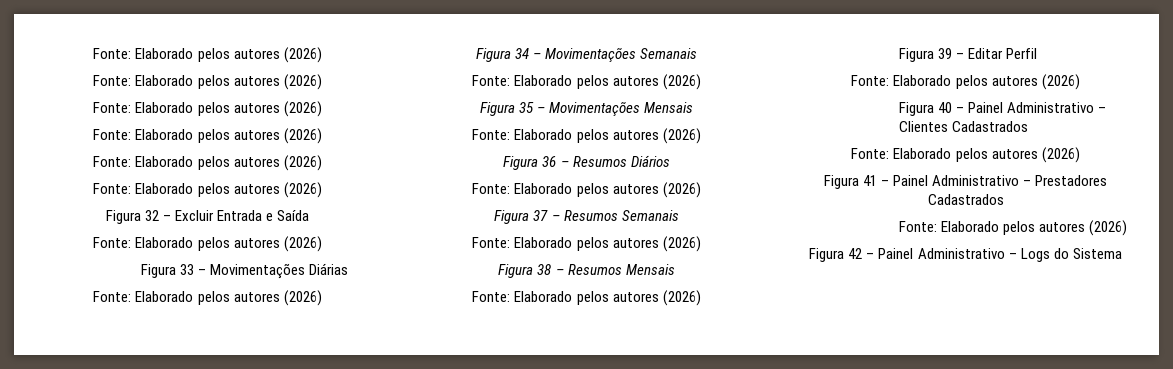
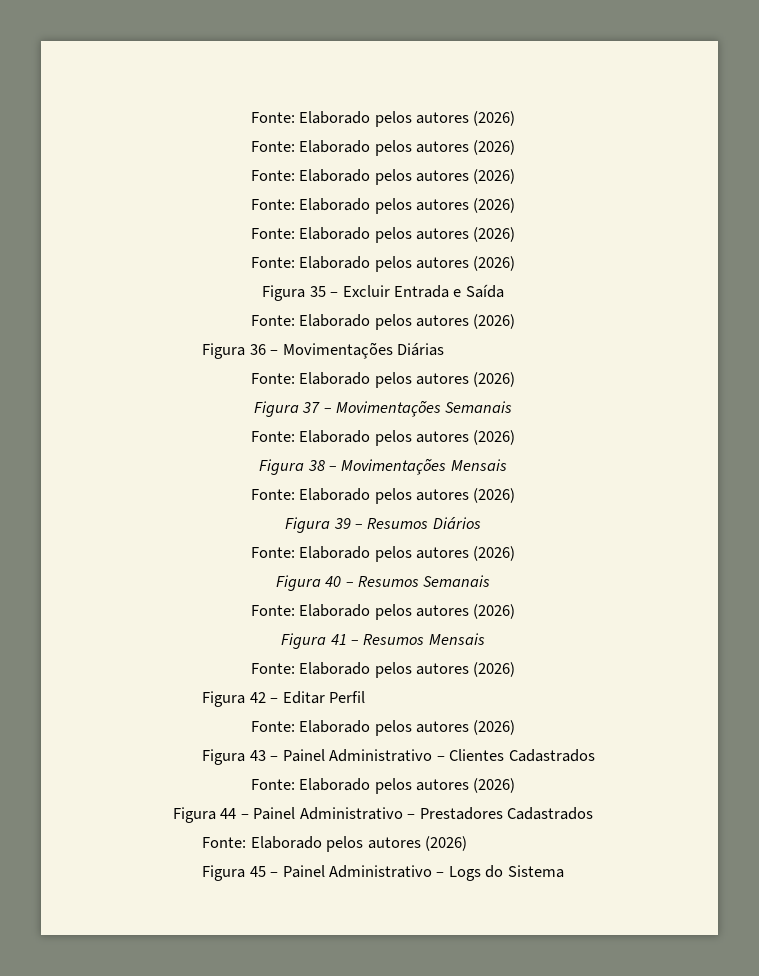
- Figura 32 – Excluir Entrada e Saída
+ Figura 35 – Excluir Entrada e Saída
- Figura 33 – Movimentações Diárias
+ Figura 36 – Movimentações Diárias
- Figura 34 – Movimentações Semanais
+ Figura 37 – Movimentações Semanais
- Figura 35 – Movimentações Mensais
+ Figura 38 – Movimentações Mensais
- Figura 36 – Resumos Diários
+ Figura 39 – Resumos Diários
- Figura 37 – Resumos Semanais
+ Figura 40 – Resumos Semanais
- Figura 38 – Resumos Mensais
+ Figura 41 – Resumos Mensais
- Figura 39 – Editar Perfil
+ Figura 42 – Editar Perfil
- Figura 40 – Painel Administrativo – Clientes Cadastrados
+ Figura 43 – Painel Administrativo – Clientes Cadastrados
- Figura 41 – Painel Administrativo – Prestadores Cadastrados
+ Figura 44 – Painel Administrativo – Prestadores Cadastrados
- Figura 42 – Painel Administrativo – Logs do Sistema
+ Figura 45 – Painel Administrativo – Logs do Sistema

